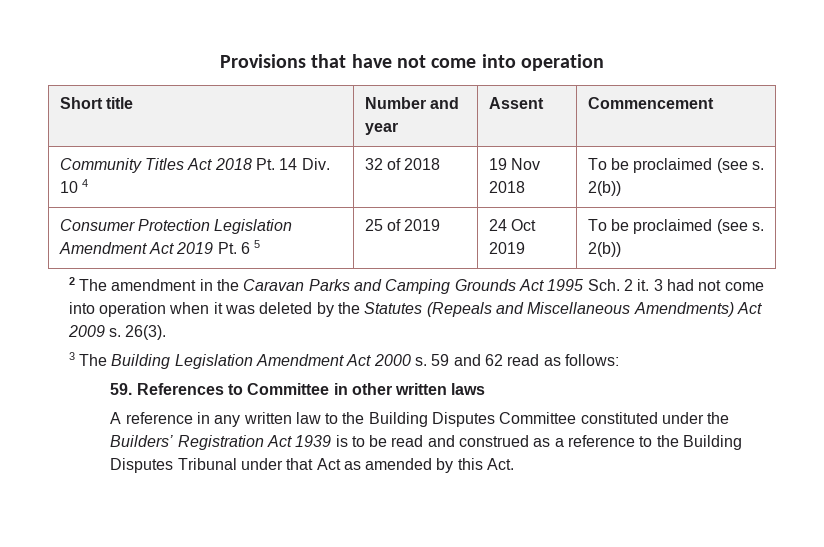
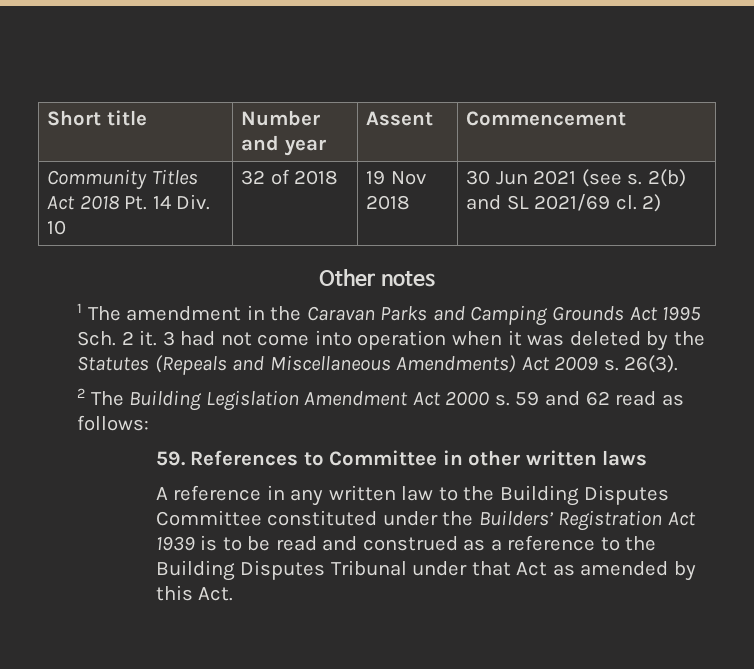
- Provisions that have not come into operation
- Community Titles Act 2018 Pt. 14 Div. 10 4 | 32 of 2018 | 19 Nov 2018 | To be proclaimed (see s. 2(b))
- Consumer Protection Legislation Amendment Act 2019 Pt. 6 5 | 25 of 2019 | 24 Oct 2019 | To be proclaimed (see s. 2(b))
- 2 The amendment in the Caravan Parks and Camping Grounds Act 1995 Sch. 2 it.
+ Community Titles Act 2018 Pt. 14 Div. 10 | 32 of 2018 | 19 Nov 2018 | 30 Jun 2021 (see s. 2(b) and SL 2021/69 cl. 2)
+ Other notes
+ 1 The amendment in the Caravan Parks and Camping Grounds Act 1995 Sch. 2 it.
- 3 The Building Legislation Amendment Act 2000 s.
+ 2 The Building Legislation Amendment Act 2000 s.

